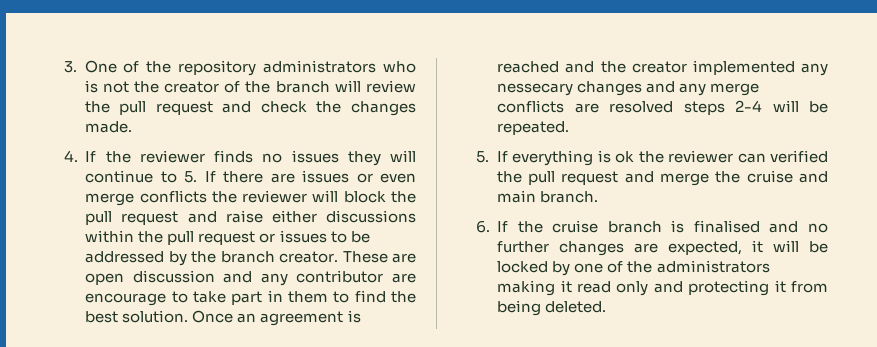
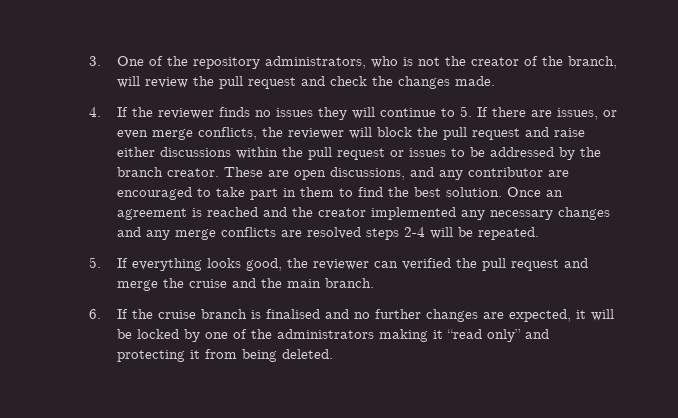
- 3. One of the repository administrators who is not the creator of the branch will review the pull request and check the changes made.
+ 3. One of the repository administrators, who is not the creator of the branch, will review the pull request and check the changes made.
- 4. If the reviewer finds no issues they will continue to 5. If there are issues or even merge conflicts the reviewer will block the pull request and raise either discussions within the pull request or issues to be addressed by the branch creator.
+ 4. If the reviewer finds no issues they will continue to 5. If there are issues, or even merge conflicts, the reviewer will block the pull request and raise either discussions within the pull request or issues to be addressed by the branch creator.
- These are open discussion and any contributor are encourage to take part in them to find the best solution.
+ These are open discussions, and any contributor are encouraged to take part in them to find the best solution.
- Once an agreement is reached and the creator implemented any nessecary changes and any merge conflicts are resolved steps 2-4 will be repeated.
+ Once an agreement is reached and the creator implemented any necessary changes and any merge conflicts are resolved steps 2-4 will be repeated.
- 5. If everything is ok the reviewer can verified the pull request and merge the cruise and main branch.
+ 5. If everything looks good, the reviewer can verified the pull request and merge the cruise and the main branch.
- 6. If the cruise branch is finalised and no further changes are expected, it will be locked by one of the administrators making it read only and protecting it from being deleted.
+ 6. If the cruise branch is finalised and no further changes are expected, it will be locked by one of the administrators making it “read only” and protecting it from being deleted.

